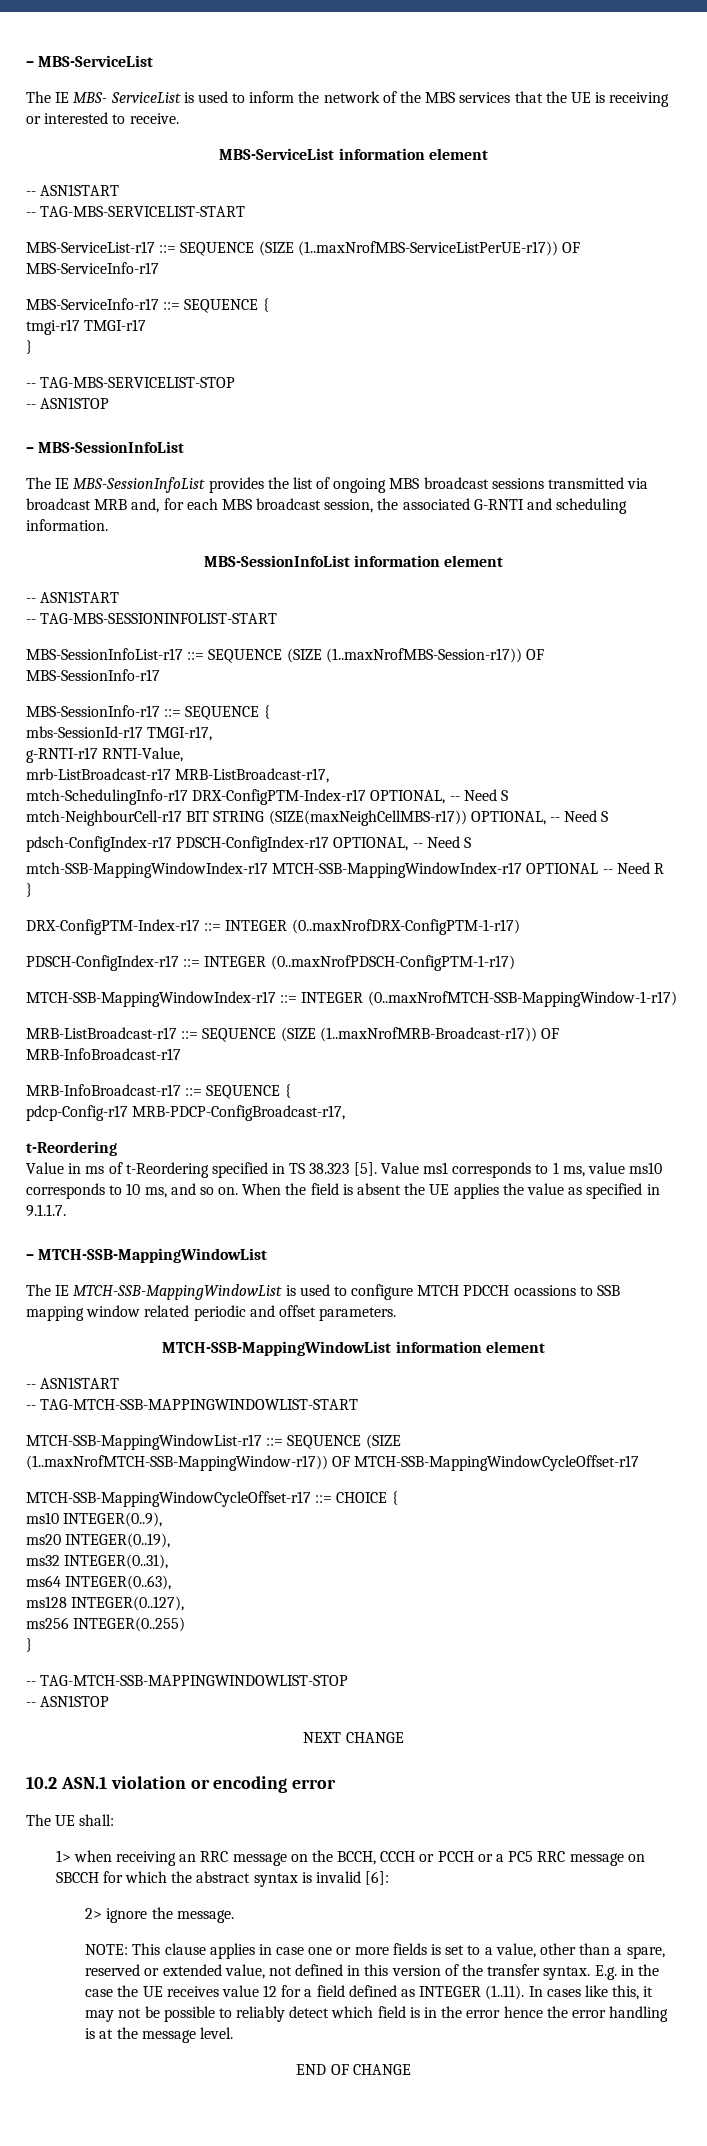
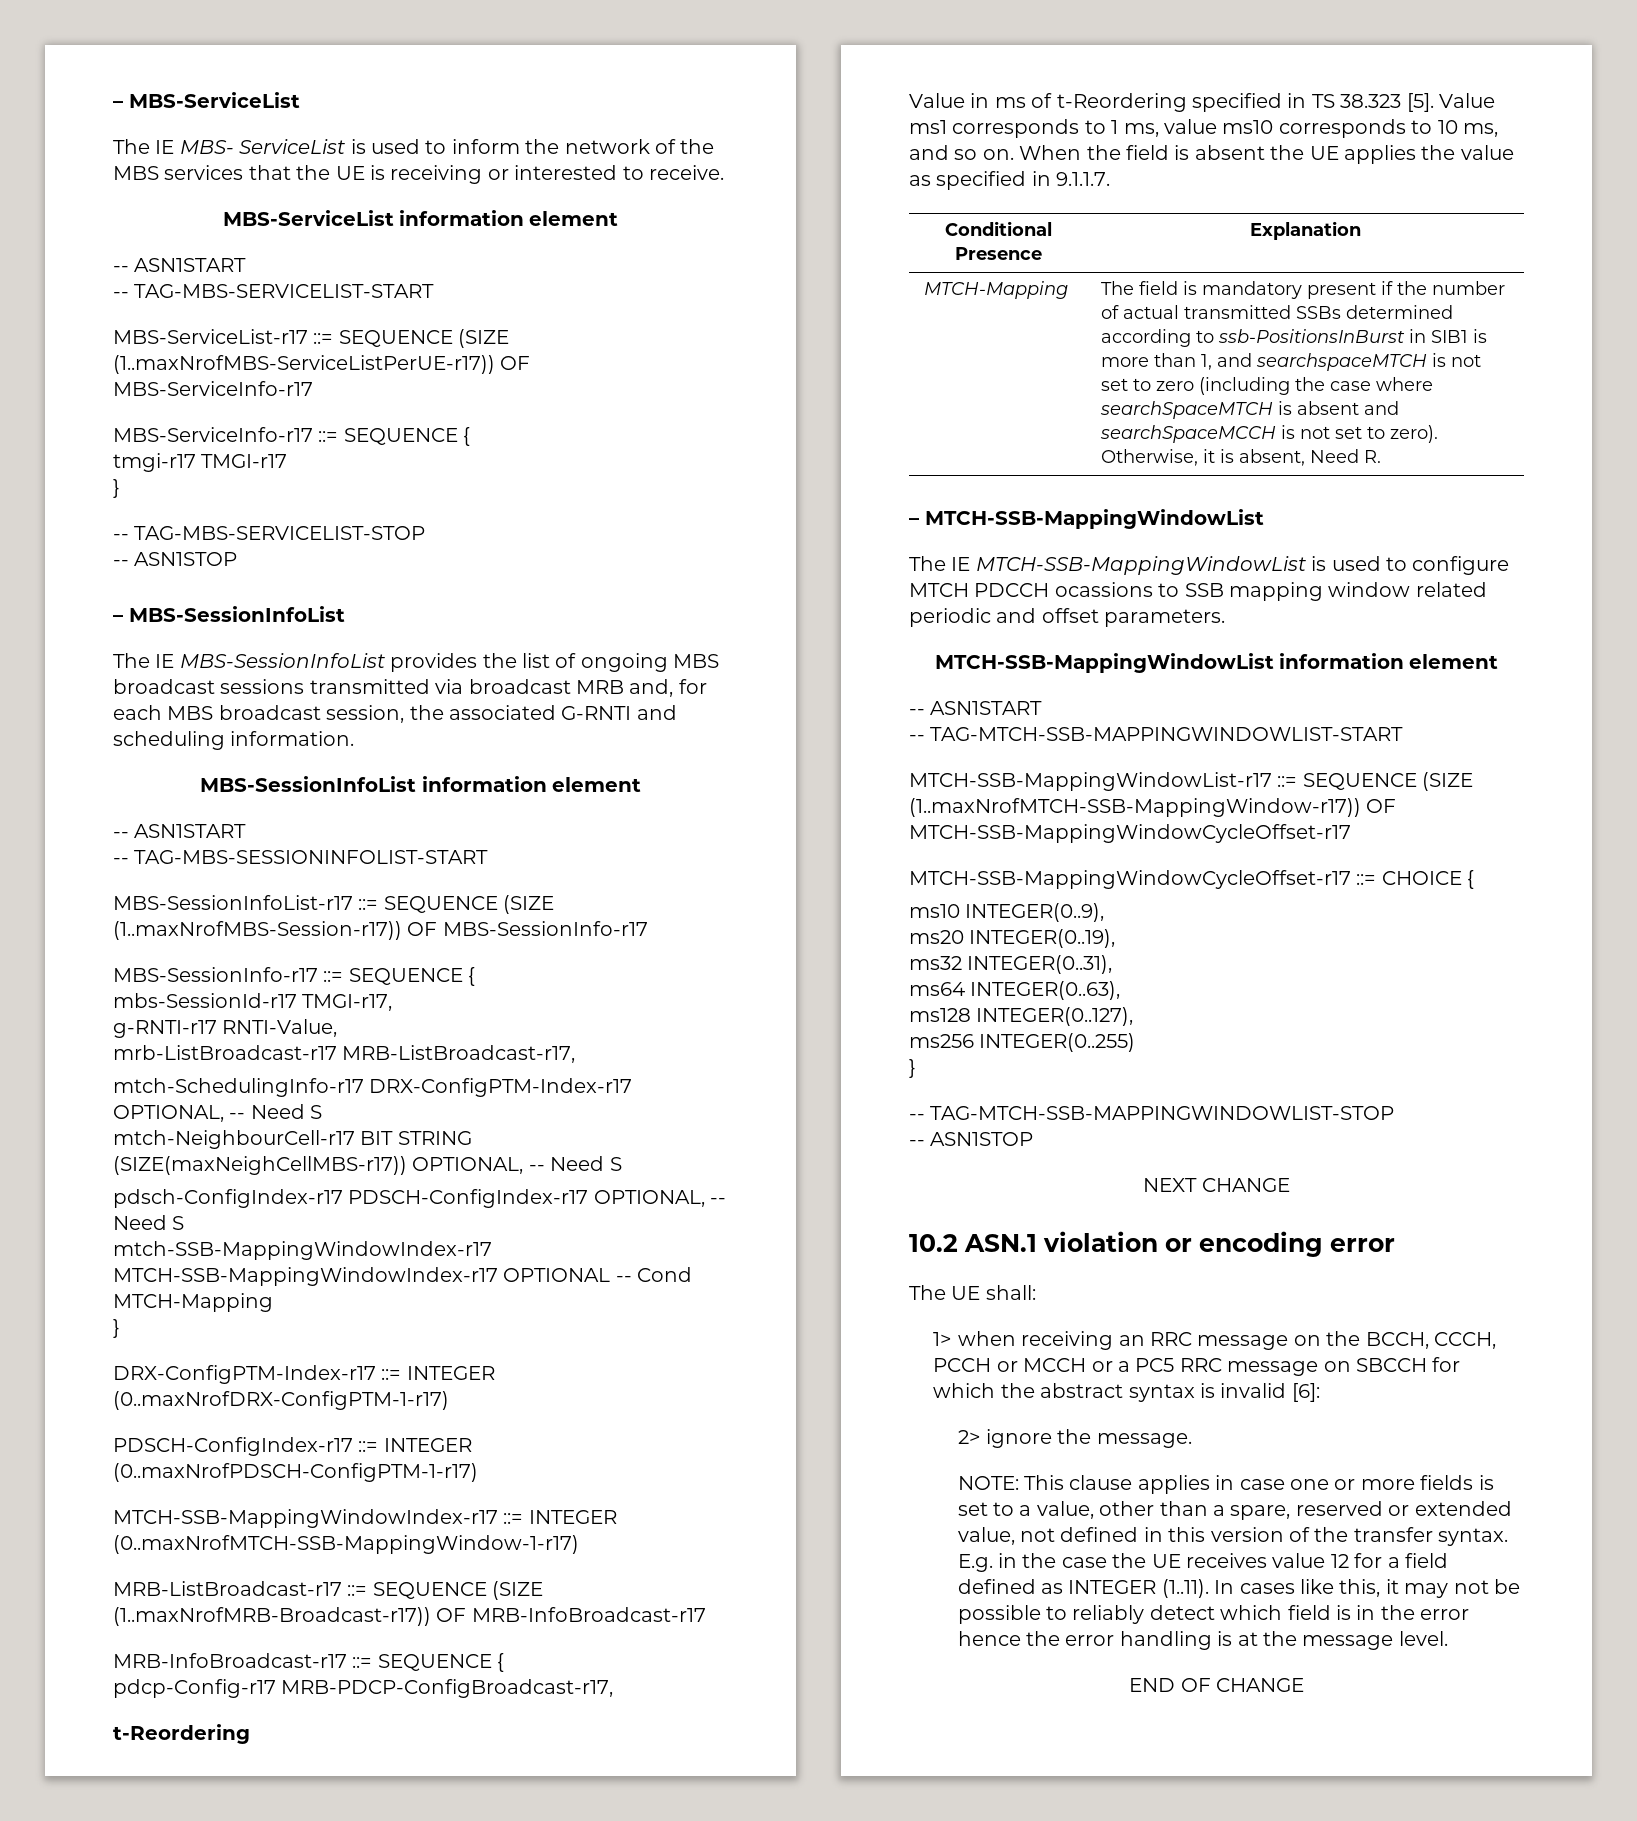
- mtch-SSB-MappingWindowIndex-r17 MTCH-SSB-MappingWindowIndex-r17 OPTIONAL -- Need R
+ mtch-SSB-MappingWindowIndex-r17 MTCH-SSB-MappingWindowIndex-r17 OPTIONAL -- Cond MTCH-Mapping
+ Conditional Presence | Explanation
+ MTCH-Mapping | The field is mandatory present if the number of actual transmitted SSBs determined according to ssb-PositionsInBurst in SIB1 is more than 1, and searchspaceMTCH is not set to zero (including the case where searchSpaceMTCH is absent and searchSpaceMCCH is not set to zero). Otherwise, it is absent, Need R.
- 1> when receiving an RRC message on the BCCH, CCCH or PCCH or a PC5 RRC message on SBCCH for which the abstract syntax is invalid [6]:
+ 1> when receiving an RRC message on the BCCH, CCCH, PCCH or MCCH or a PC5 RRC message on SBCCH for which the abstract syntax is invalid [6]:

